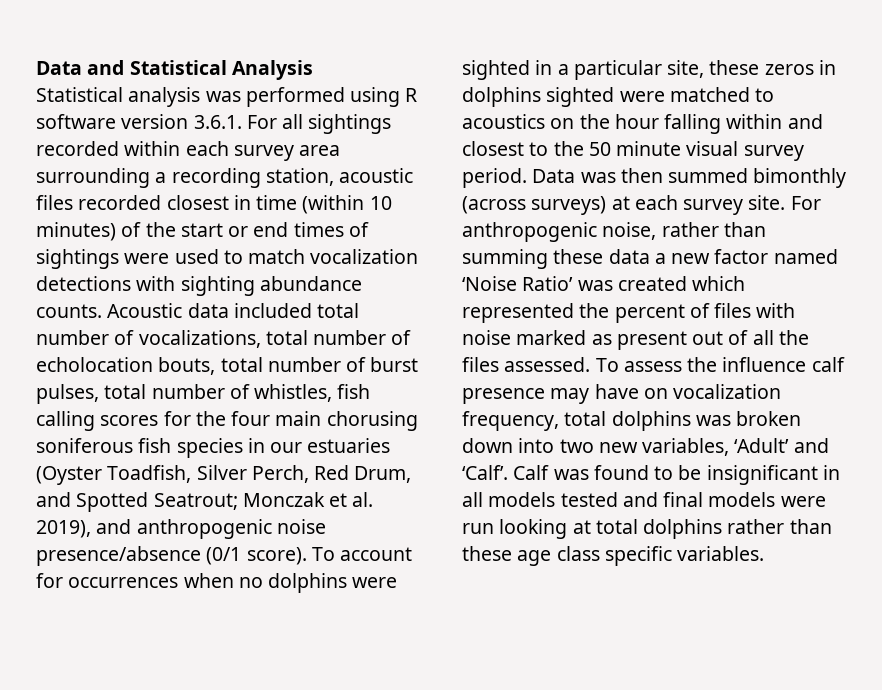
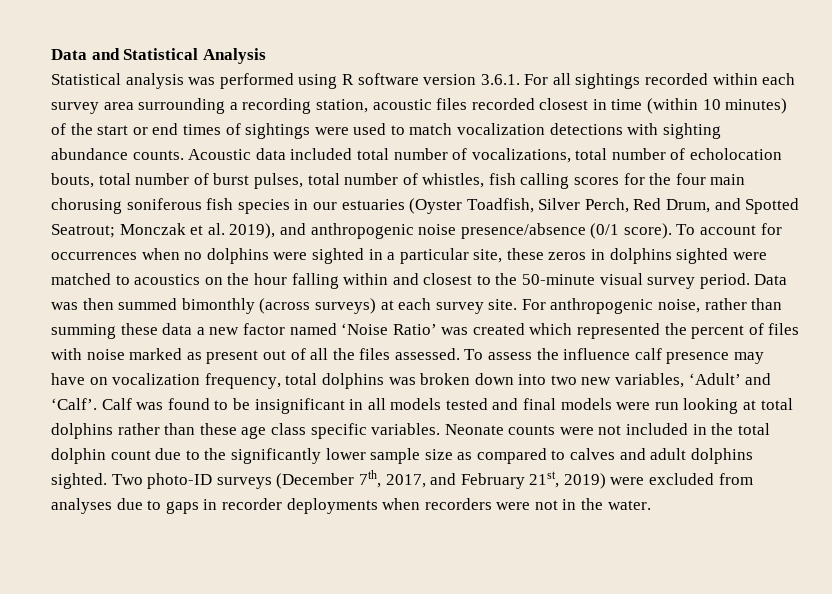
- To account for occurrences when no dolphins were sighted in a particular site, these zeros in dolphins sighted were matched to acoustics on the hour falling within and closest to the 50 minute visual survey period.
+ To account for occurrences when no dolphins were sighted in a particular site, these zeros in dolphins sighted were matched to acoustics on the hour falling within and closest to the 50-minute visual survey period.
+ Neonate counts were not included in the total dolphin count due to the significantly lower sample size as compared to calves and adult dolphins sighted. Two photo-ID surveys (December 7th, 2017, and February 21st, 2019) were excluded from analyses due to gaps in recorder deployments when recorders were not in the water.

